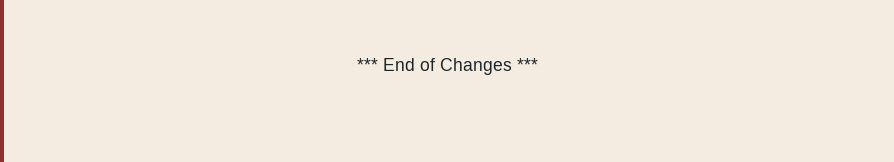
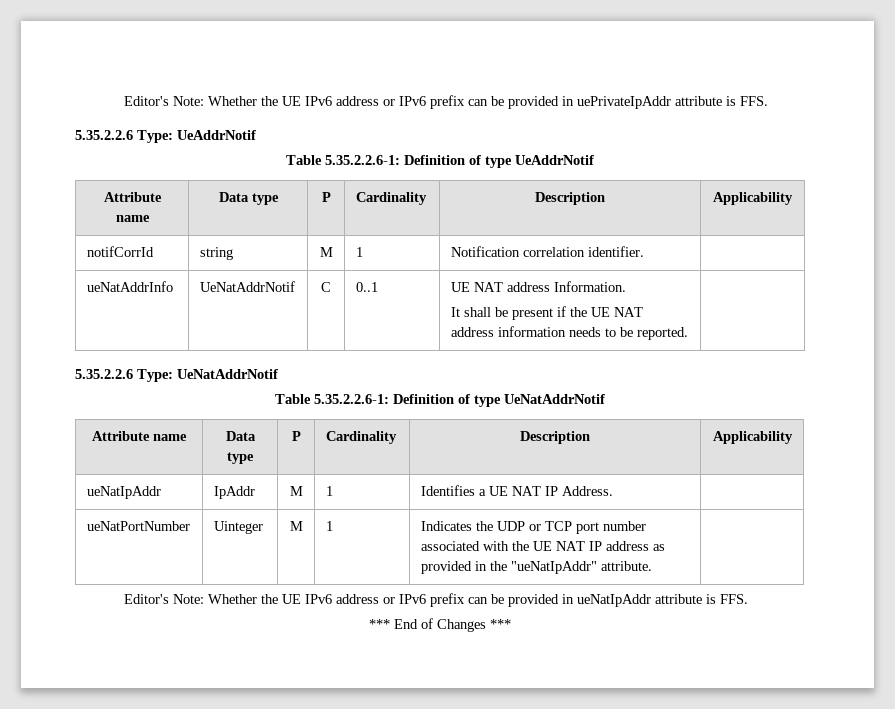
+ Editor's Note: Whether the UE IPv6 address or IPv6 prefix can be provided in uePrivateIpAddr attribute is FFS.
+ 5.35.2.2.6 Type: UeAddrNotif
+ Table 5.35.2.2.6-1: Definition of type UeAddrNotif
+ Attribute name | Data type | P | Cardinality | Description | Applicability
+ notifCorrId | string | M | 1 | Notification correlation identifier. |
+ ueNatAddrInfo | UeNatAddrNotif | C | 0..1 | UE NAT address Information.
+ It shall be present if the UE NAT address information needs to be reported. |
+ 5.35.2.2.6 Type: UeNatAddrNotif
+ Table 5.35.2.2.6-1: Definition of type UeNatAddrNotif
+ Attribute name | Data type | P | Cardinality | Description | Applicability
+ ueNatIpAddr | IpAddr | M | 1 | Identifies a UE NAT IP Address. |
+ ueNatPortNumber | Uinteger | M | 1 | Indicates the UDP or TCP port number associated with the UE NAT IP address as provided in the "ueNatIpAddr" attribute. |
+ Editor's Note: Whether the UE IPv6 address or IPv6 prefix can be provided in ueNatIpAddr attribute is FFS.

